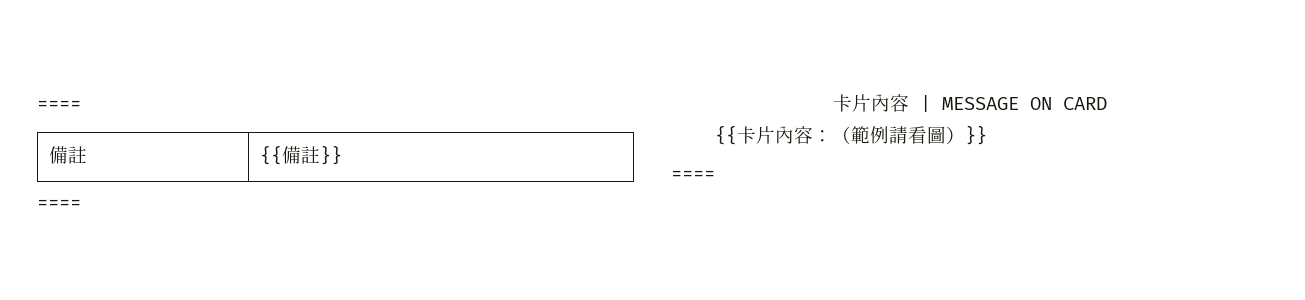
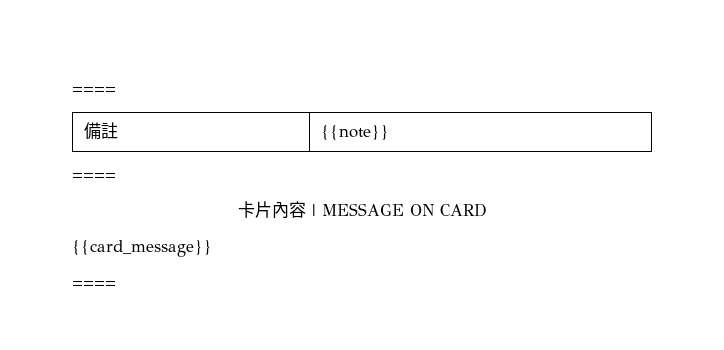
- 備註 | {{備註}}
+ 備註 | {{note}}
- {{卡片內容：（範例請看圖）}}
+ {{card_message}}

